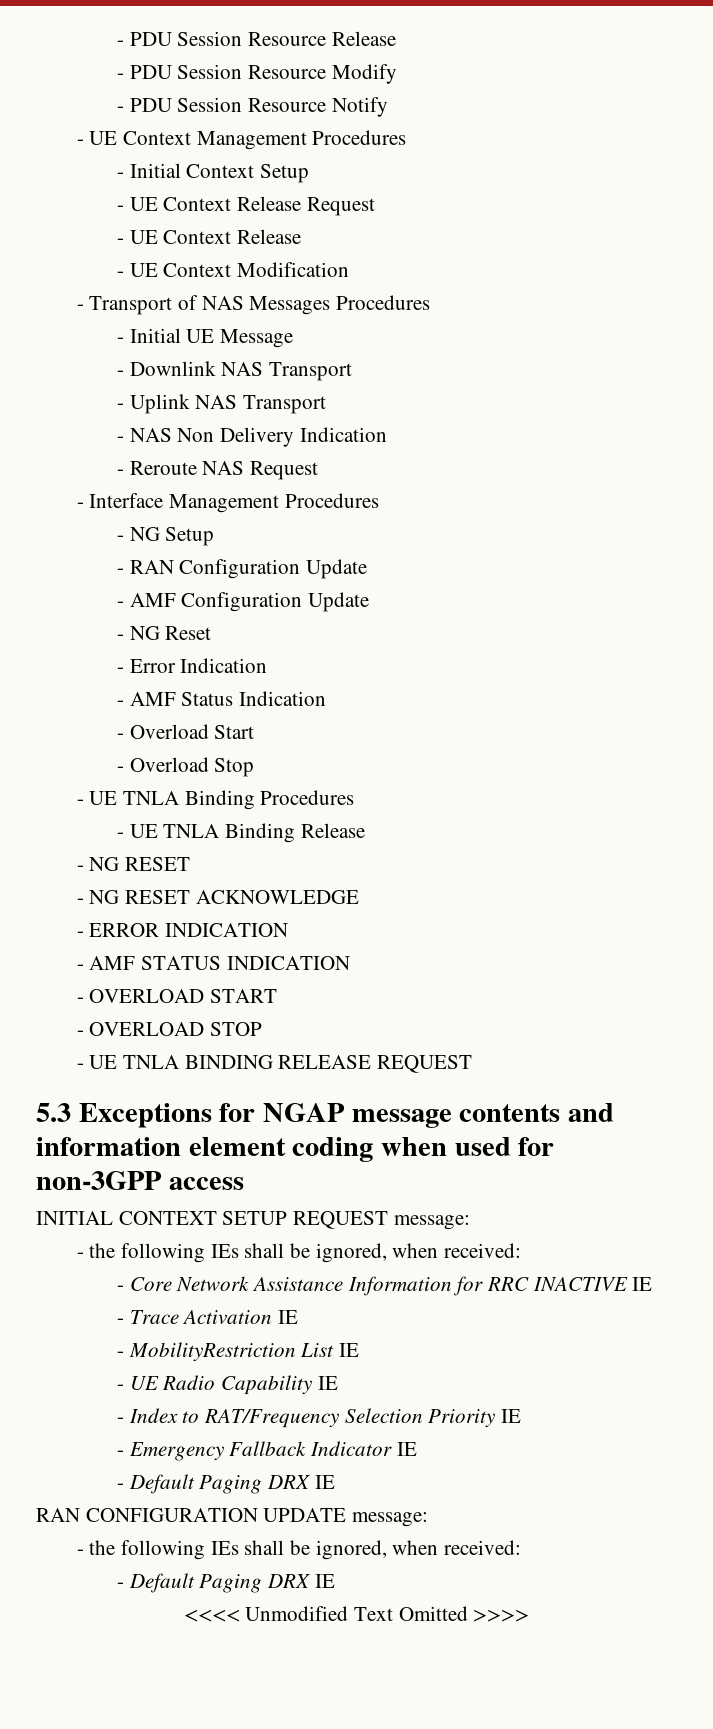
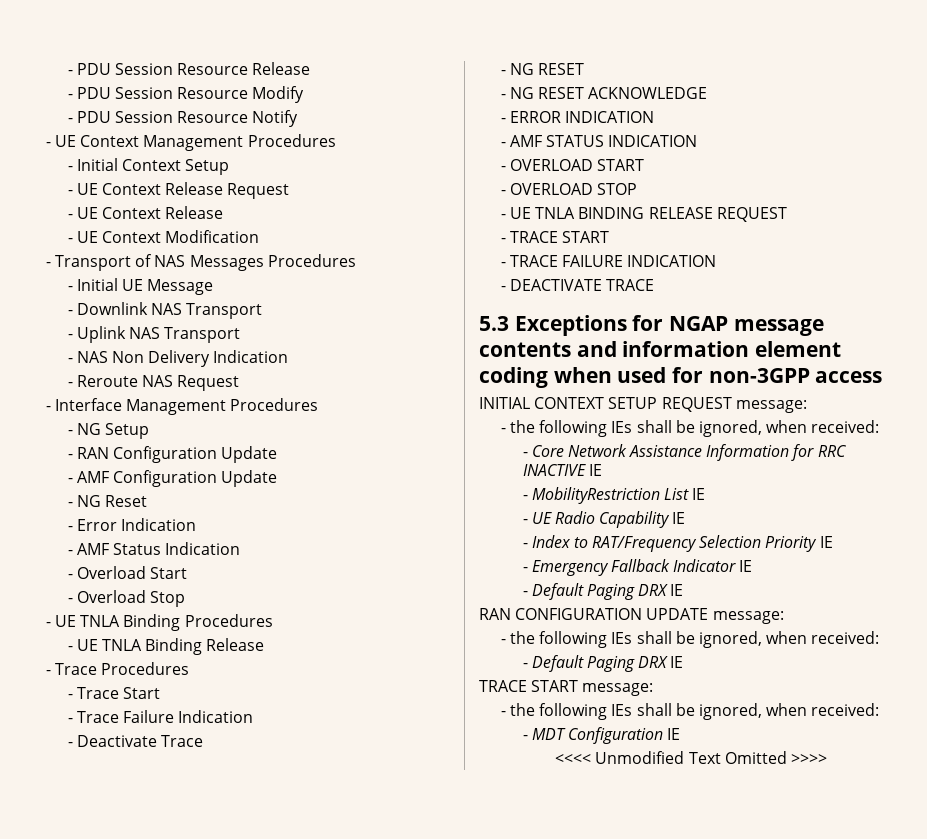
+ - Trace Procedures
+ - Trace Start
+ - Trace Failure Indication
+ - Deactivate Trace
+ - TRACE START
+ - TRACE FAILURE INDICATION
+ - DEACTIVATE TRACE
- - Trace Activation IE
+ TRACE START message:
+ - the following IEs shall be ignored, when received:
+ - MDT Configuration IE

